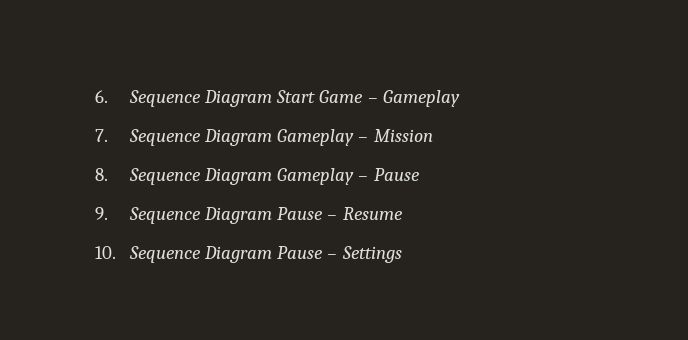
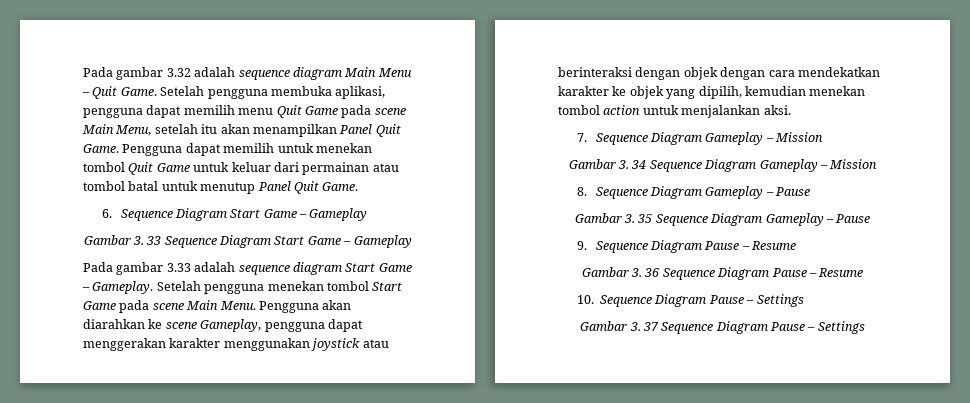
+ Pada gambar 3.32 adalah sequence diagram Main Menu – Quit Game. Setelah pengguna membuka aplikasi, pengguna dapat memilih menu Quit Game pada scene Main Menu, setelah itu akan menampilkan Panel Quit Game. Pengguna dapat memilih untuk menekan tombol Quit Game untuk keluar dari permainan atau tombol batal untuk menutup Panel Quit Game.
+ Gambar 3. 33 Sequence Diagram Start Game – Gameplay
+ Pada gambar 3.33 adalah sequence diagram Start Game – Gameplay. Setelah pengguna menekan tombol Start Game pada scene Main Menu. Pengguna akan diarahkan ke scene Gameplay, pengguna dapat menggerakan karakter menggunakan joystick atau berinteraksi dengan objek dengan cara mendekatkan karakter ke objek yang dipilih, kemudian menekan tombol action untuk menjalankan aksi.
+ Gambar 3. 34 Sequence Diagram Gameplay – Mission
+ Gambar 3. 35 Sequence Diagram Gameplay – Pause
+ Gambar 3. 36 Sequence Diagram Pause – Resume
+ Gambar 3. 37 Sequence Diagram Pause – Settings

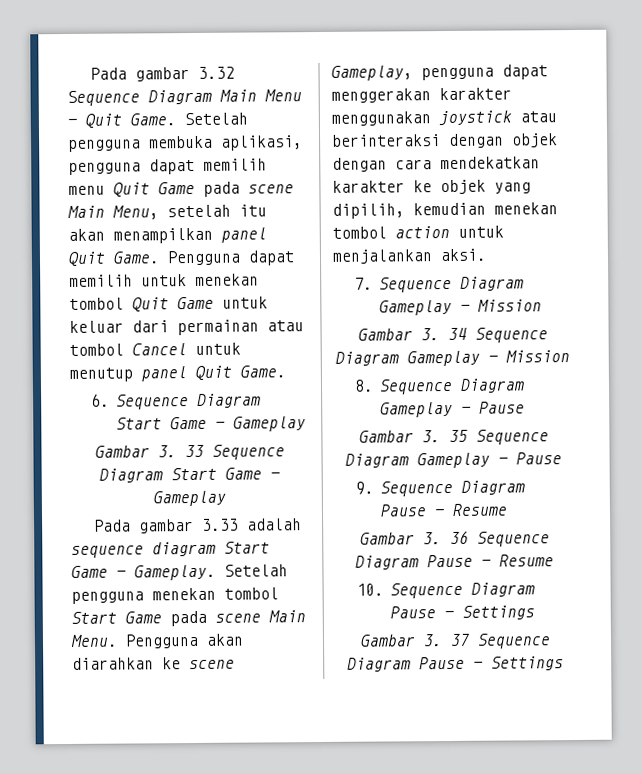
- Pada gambar 3.32 adalah sequence diagram Main Menu – Quit Game.
+ Pada gambar 3.32 Sequence Diagram Main Menu – Quit Game.
- Setelah pengguna membuka aplikasi, pengguna dapat memilih menu Quit Game pada scene Main Menu, setelah itu akan menampilkan Panel Quit Game.
+ Setelah pengguna membuka aplikasi, pengguna dapat memilih menu Quit Game pada scene Main Menu, setelah itu akan menampilkan panel Quit Game.
- Pengguna dapat memilih untuk menekan tombol Quit Game untuk keluar dari permainan atau tombol batal untuk menutup Panel Quit Game.
+ Pengguna dapat memilih untuk menekan tombol Quit Game untuk keluar dari permainan atau tombol Cancel untuk menutup panel Quit Game.

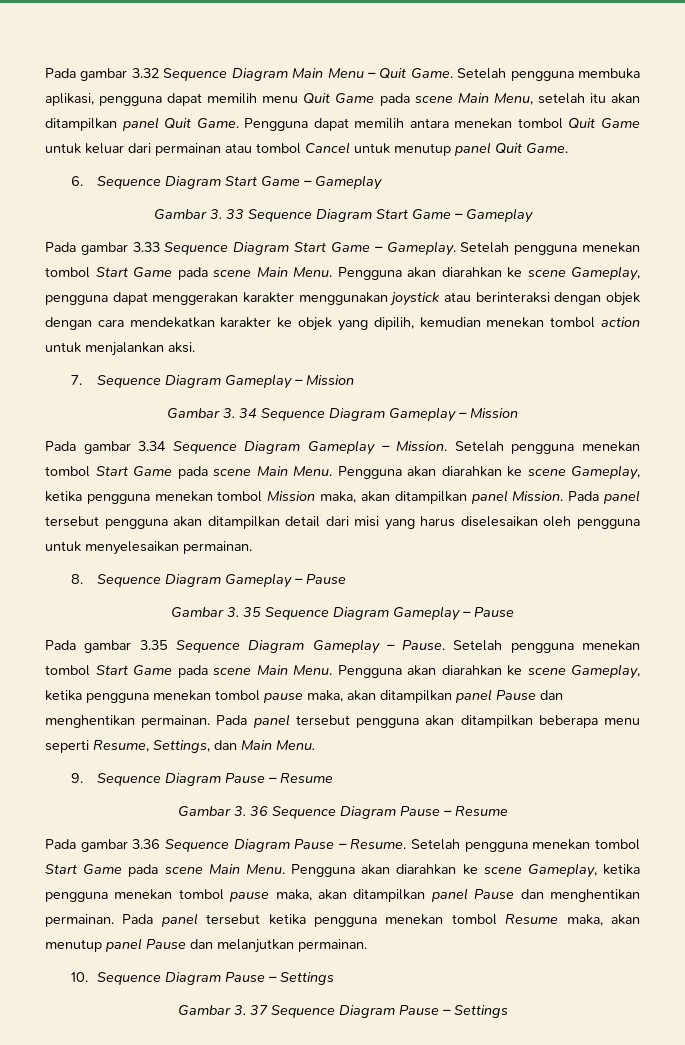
- Setelah pengguna membuka aplikasi, pengguna dapat memilih menu Quit Game pada scene Main Menu, setelah itu akan menampilkan panel Quit Game.
+ Setelah pengguna membuka aplikasi, pengguna dapat memilih menu Quit Game pada scene Main Menu, setelah itu akan ditampilkan panel Quit Game.
- Pengguna dapat memilih untuk menekan tombol Quit Game untuk keluar dari permainan atau tombol Cancel untuk menutup panel Quit Game.
+ Pengguna dapat memilih antara menekan tombol Quit Game untuk keluar dari permainan atau tombol Cancel untuk menutup panel Quit Game.
- Pada gambar 3.33 adalah sequence diagram Start Game – Gameplay.
+ Pada gambar 3.33 Sequence Diagram Start Game – Gameplay.
+ Pada gambar 3.34 Sequence Diagram Gameplay – Mission. Setelah pengguna menekan tombol Start Game pada scene Main Menu. Pengguna akan diarahkan ke scene Gameplay, ketika pengguna menekan tombol Mission maka, akan ditampilkan panel Mission. Pada panel tersebut pengguna akan ditampilkan detail dari misi yang harus diselesaikan oleh pengguna untuk menyelesaikan permainan.
+ Pada gambar 3.35 Sequence Diagram Gameplay – Pause. Setelah pengguna menekan tombol Start Game pada scene Main Menu. Pengguna akan diarahkan ke scene Gameplay, ketika pengguna menekan tombol pause maka, akan ditampilkan panel Pause dan menghentikan permainan. Pada panel tersebut pengguna akan ditampilkan beberapa menu seperti Resume, Settings, dan Main Menu.
+ Pada gambar 3.36 Sequence Diagram Pause – Resume. Setelah pengguna menekan tombol Start Game pada scene Main Menu. Pengguna akan diarahkan ke scene Gameplay, ketika pengguna menekan tombol pause maka, akan ditampilkan panel Pause dan menghentikan permainan. Pada panel tersebut ketika pengguna menekan tombol Resume maka, akan menutup panel Pause dan melanjutkan permainan.

